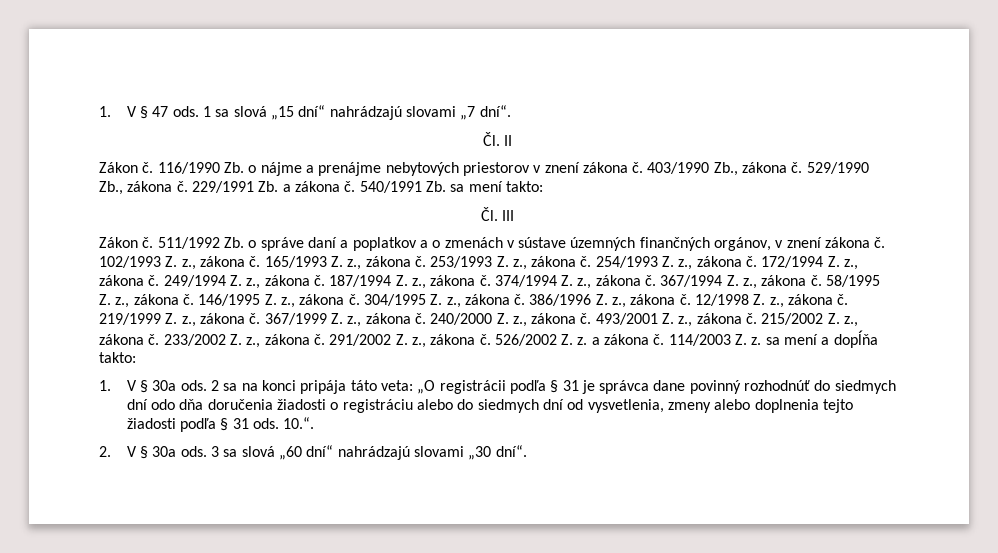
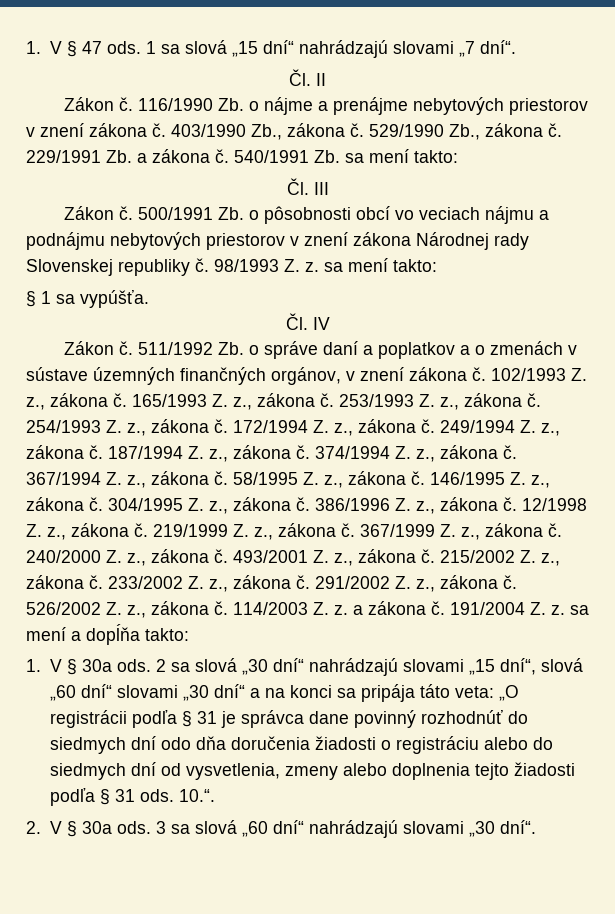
+ Zákon č. 500/1991 Zb. o pôsobnosti obcí vo veciach nájmu a podnájmu nebytových priestorov v znení zákona Národnej rady Slovenskej republiky č. 98/1993 Z. z. sa mení takto:
+ § 1 sa vypúšťa.
+ Čl. IV
- 526/2002 Z. z. a zákona č.
+ 526/2002 Z. z., zákona č. 114/2003 Z. z. a zákona č.
- 114/2003 Z. z. sa mení a dopĺňa takto:
+ 191/2004 Z. z. sa mení a dopĺňa takto:
- 2 sa na konci pripája táto veta: „O registrácii podľa § 31 je správca dane povinný rozhodnúť do siedmych dní odo dňa doručenia žiadosti o registráciu alebo do siedmych dní od vysvetlenia, zmeny alebo doplnenia tejto žiadosti podľa § 31 ods.
+ 2 sa slová „30 dní“ nahrádzajú slovami „15 dní“, slová „60 dní“ slovami „30 dní“ a na konci sa pripája táto veta: „O registrácii podľa § 31 je správca dane povinný rozhodnúť do siedmych dní odo dňa doručenia žiadosti o registráciu alebo do siedmych dní od vysvetlenia, zmeny alebo doplnenia tejto žiadosti podľa § 31 ods.

